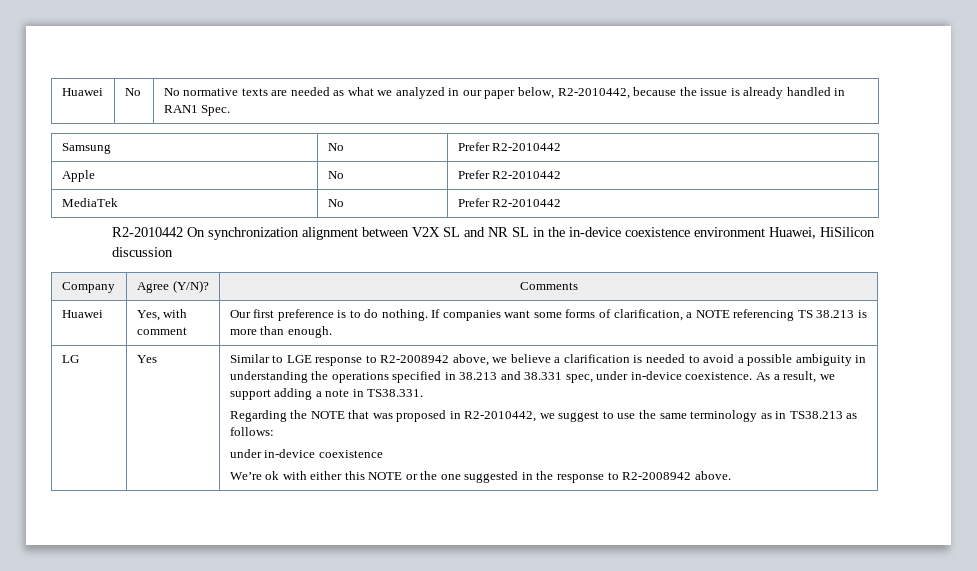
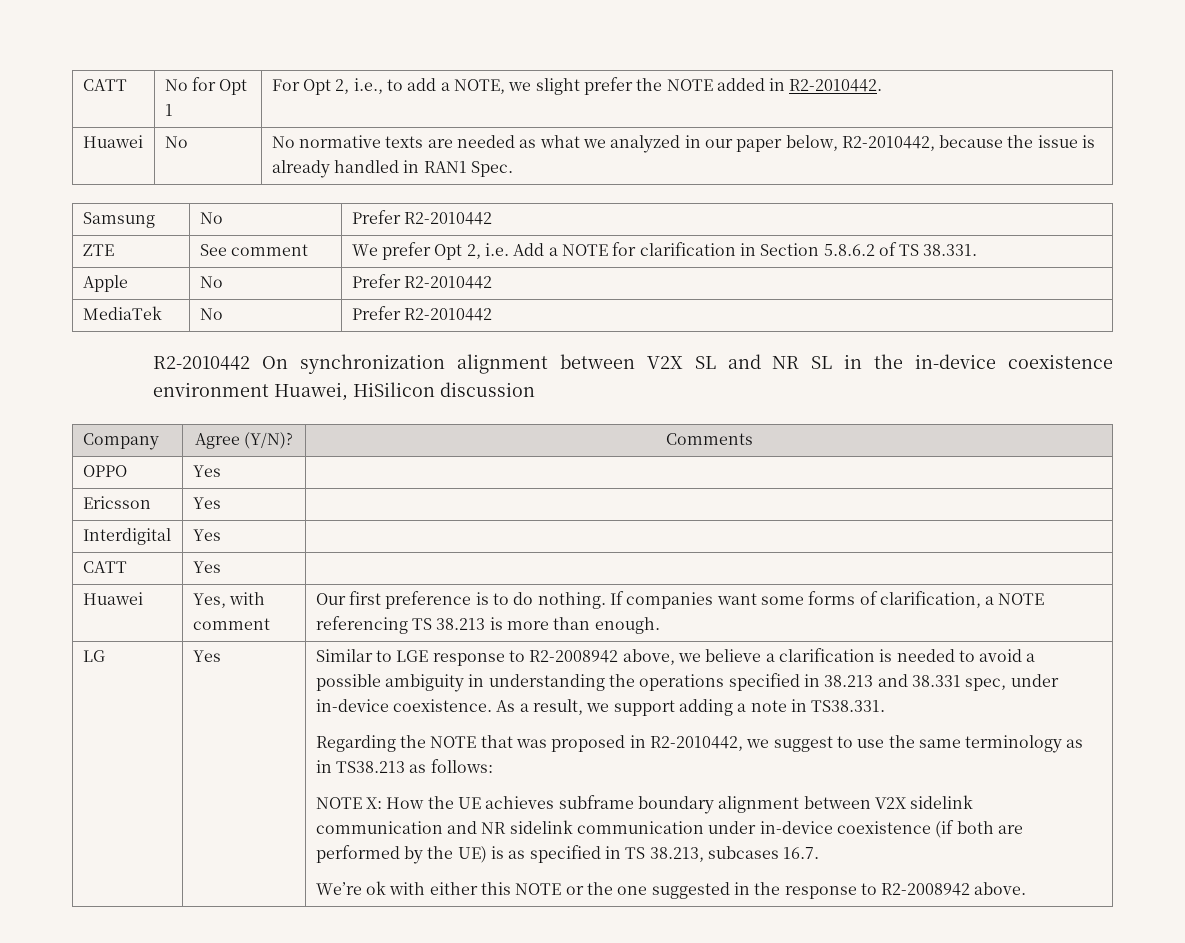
+ CATT | No for Opt 1 | For Opt 2, i.e., to add a NOTE, we slight prefer the NOTE added in R2-2010442.
+ ZTE | See comment | We prefer Opt 2, i.e. Add a NOTE for clarification in Section 5.8.6.2 of TS 38.331.
+ OPPO | Yes |
+ Ericsson | Yes |
+ Interdigital | Yes |
+ CATT | Yes |
- under in-device coexistence
+ NOTE X: How the UE achieves subframe boundary alignment between V2X sidelink communication and NR sidelink communication under in-device coexistence (if both are performed by the UE) is as specified in TS 38.213, subcases 16.7.

